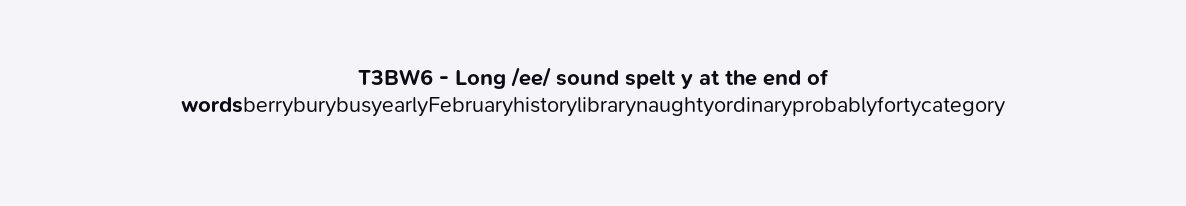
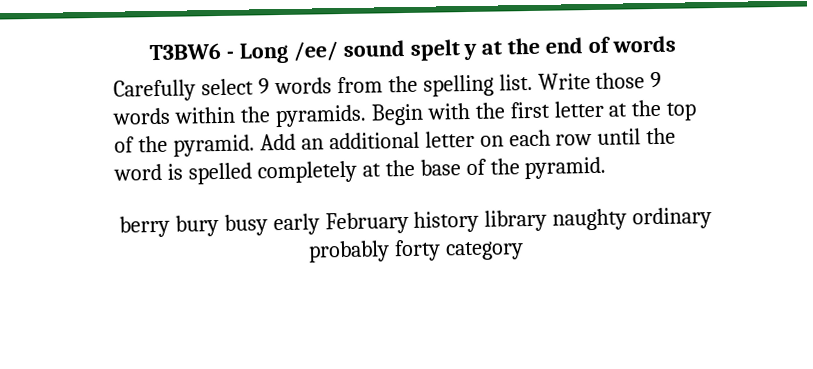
- T3BW6 - Long /ee/ sound spelt y at the end of wordsberryburybusyearlyFebruaryhistorylibrarynaughtyordinaryprobablyfortycategory
+ T3BW6 - Long /ee/ sound spelt y at the end of words
+ Carefully select 9 words from the spelling list. Write those 9 words within the pyramids. Begin with the first letter at the top of the pyramid. Add an additional letter on each row until the word is spelled completely at the base of the pyramid.
+ berry bury busy early February history library naughty ordinary probably forty category

